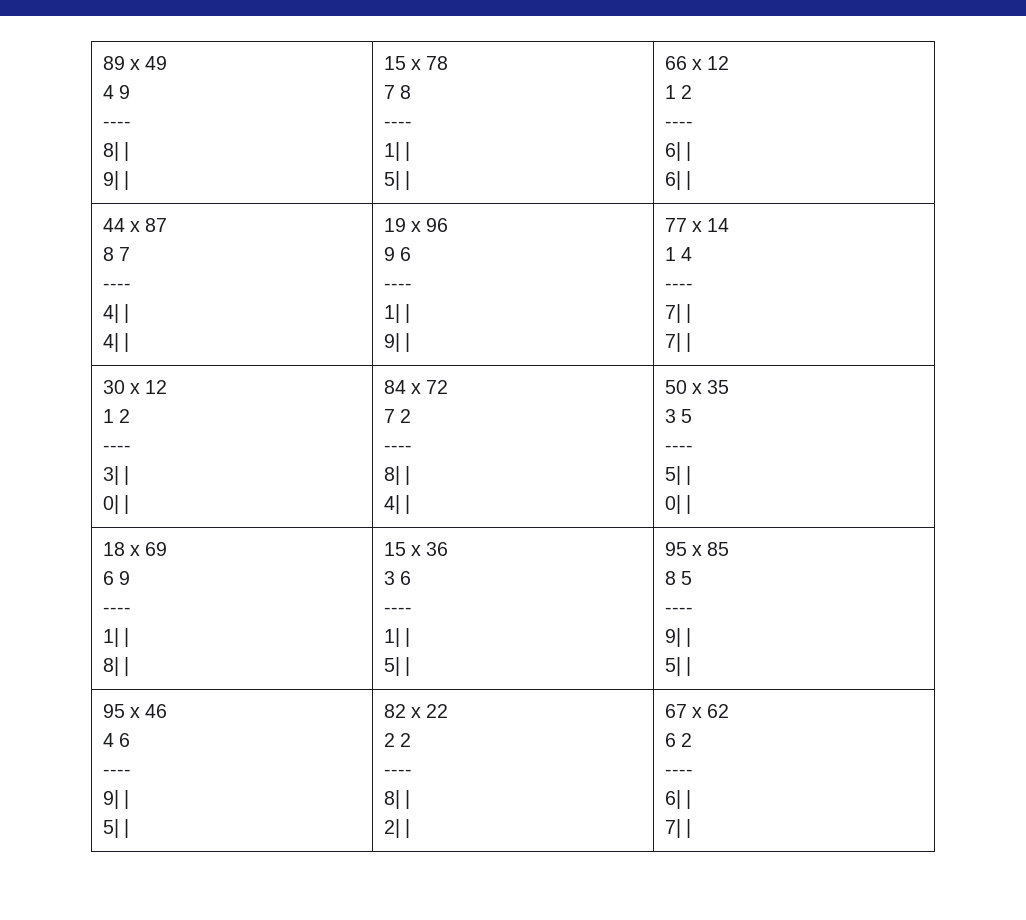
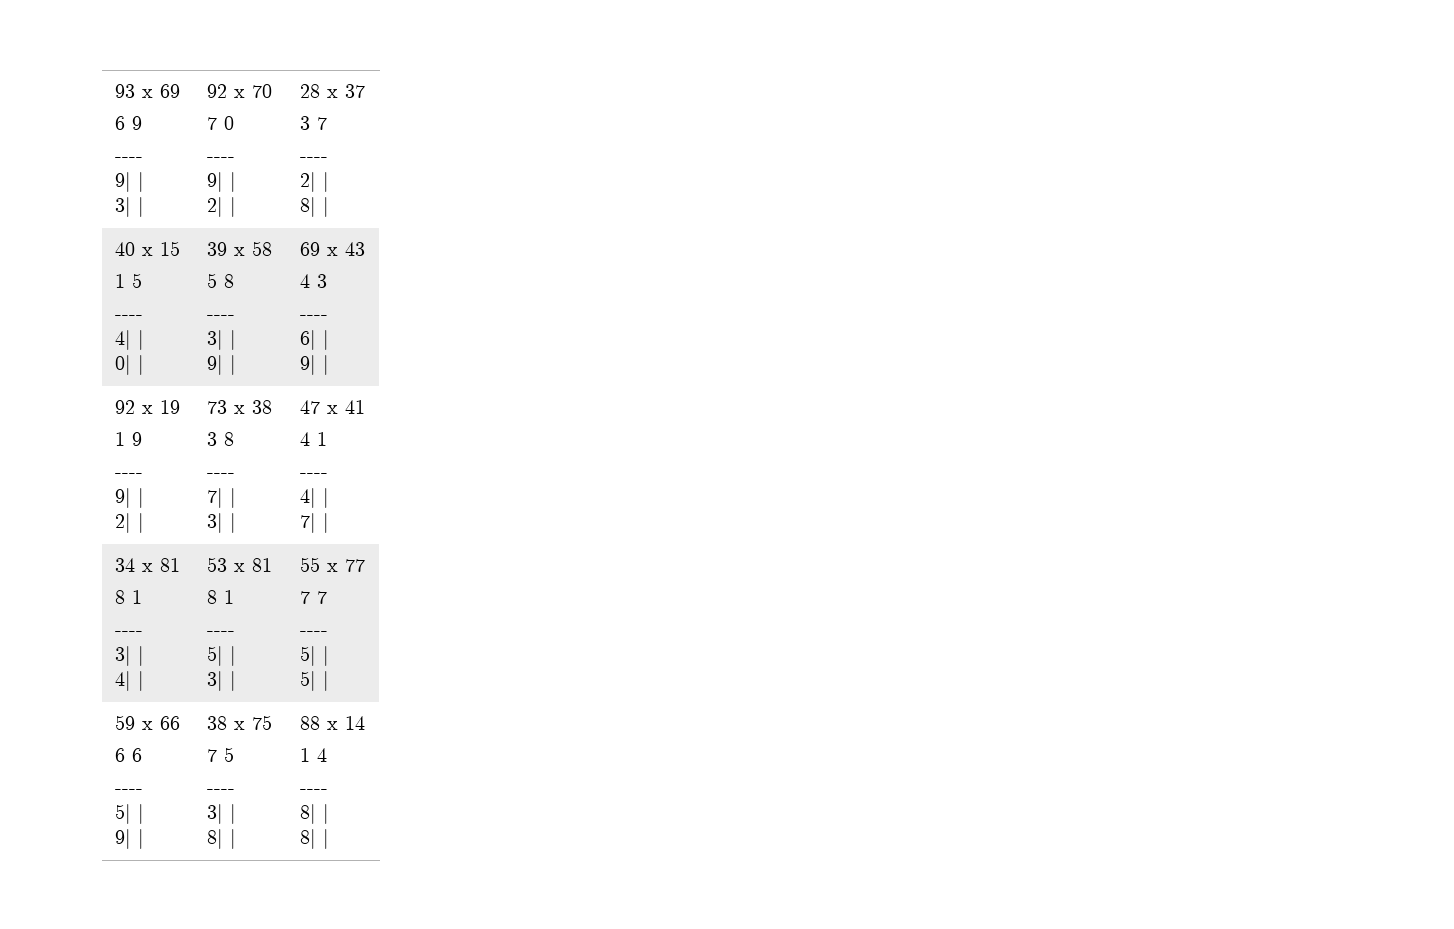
- 89 x 49
- 4 9
+ 93 x 69
+ 6 9
+ ----
+ 9| |
+ 3| | | 92 x 70
+ 7 0
+ ----
+ 9| |
+ 2| | | 28 x 37
+ 3 7
+ ----
+ 2| |
+ 8| |
+ 40 x 15
+ 1 5
+ ----
+ 4| |
+ 0| | | 39 x 58
+ 5 8
+ ----
+ 3| |
+ 9| | | 69 x 43
+ 4 3
+ ----
+ 6| |
+ 9| |
+ 92 x 19
+ 1 9
+ ----
+ 9| |
+ 2| | | 73 x 38
+ 3 8
+ ----
+ 7| |
+ 3| | | 47 x 41
+ 4 1
+ ----
+ 4| |
+ 7| |
+ 34 x 81
+ 8 1
+ ----
+ 3| |
+ 4| | | 53 x 81
+ 8 1
+ ----
+ 5| |
+ 3| | | 55 x 77
+ 7 7
+ ----
+ 5| |
+ 5| |
+ 59 x 66
+ 6 6
+ ----
+ 5| |
+ 9| | | 38 x 75
+ 7 5
+ ----
+ 3| |
+ 8| | | 88 x 14
+ 1 4
  ----
  8| |
- 9| | | 15 x 78
- 7 8
- ----
- 1| |
- 5| | | 66 x 12
- 1 2
- ----
- 6| |
- 6| |
- 44 x 87
- 8 7
- ----
- 4| |
- 4| | | 19 x 96
- 9 6
- ----
- 1| |
- 9| | | 77 x 14
- 1 4
- ----
- 7| |
- 7| |
- 30 x 12
- 1 2
- ----
- 3| |
- 0| | | 84 x 72
- 7 2
- ----
  8| |
- 4| | | 50 x 35
- 3 5
- ----
- 5| |
- 0| |
- 18 x 69
- 6 9
- ----
- 1| |
- 8| | | 15 x 36
- 3 6
- ----
- 1| |
- 5| | | 95 x 85
- 8 5
- ----
- 9| |
- 5| |
- 95 x 46
- 4 6
- ----
- 9| |
- 5| | | 82 x 22
- 2 2
- ----
- 8| |
- 2| | | 67 x 62
- 6 2
- ----
- 6| |
- 7| |

